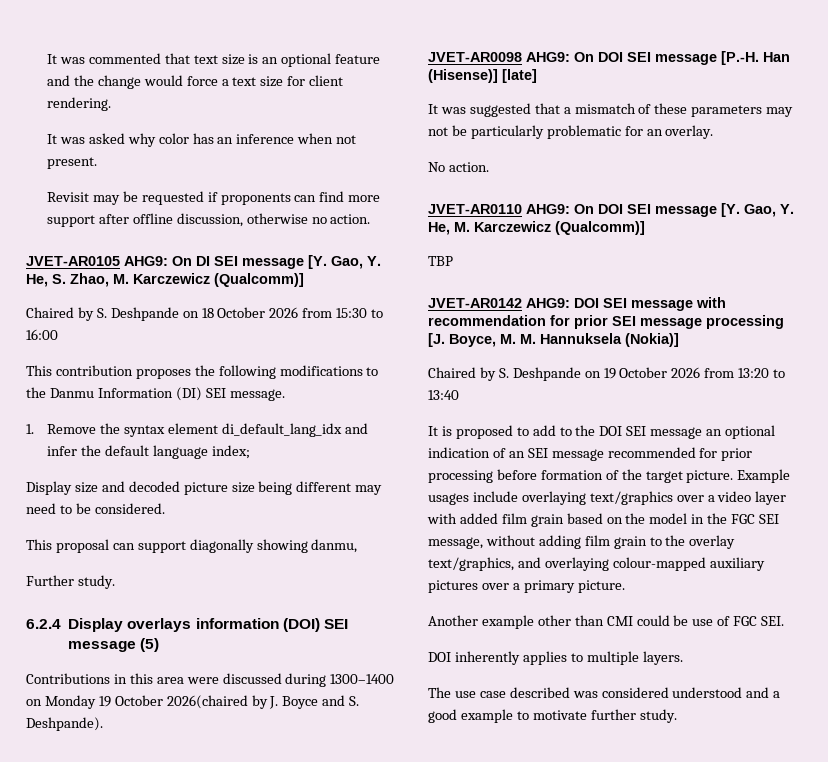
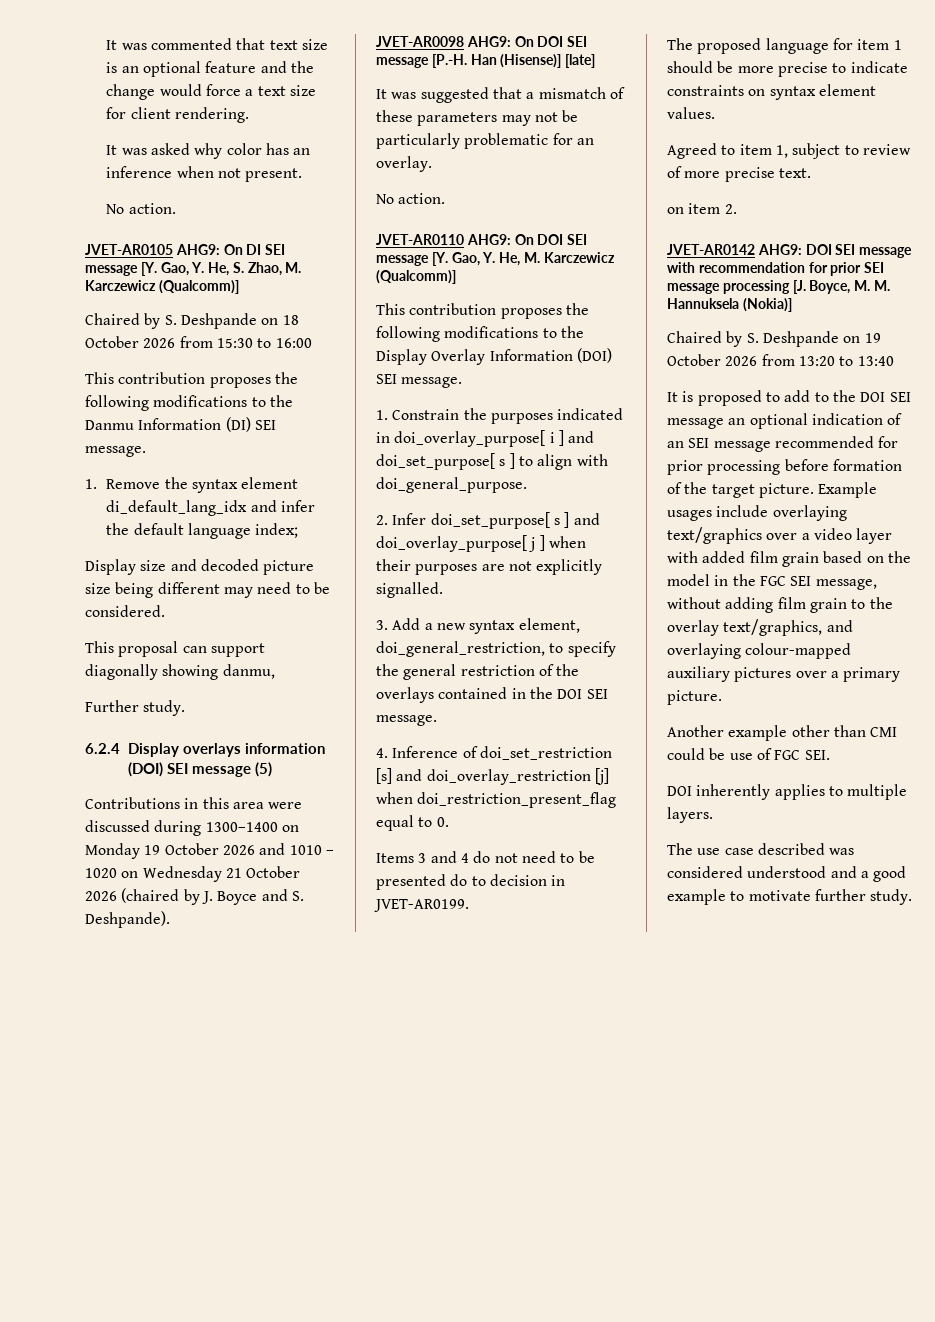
  It was asked why color has an inference when not present.
- Revisit may be requested if proponents can find more support after offline discussion, otherwise no action.
+ No action.
- Contributions in this area were discussed during 1300–1400 on Monday 19 October 2026(chaired by J. Boyce and S. Deshpande).
+ Contributions in this area were discussed during 1300–1400 on Monday 19 October 2026 and 1010 – 1020 on Wednesday 21 October 2026 (chaired by J. Boyce and S. Deshpande).
- TBP
+ This contribution proposes the following modifications to the Display Overlay Information (DOI) SEI message.
+ 1. Constrain the purposes indicated in doi_overlay_purpose[ i ] and doi_set_purpose[ s ] to align with doi_general_purpose.
+ 2. Infer doi_set_purpose[ s ] and doi_overlay_purpose[ j ] when their purposes are not explicitly signalled.
+ 3. Add a new syntax element, doi_general_restriction, to specify the general restriction of the overlays contained in the DOI SEI message.
+ 4. Inference of doi_set_restriction [s] and doi_overlay_restriction [j] when doi_restriction_present_flag equal to 0.
+ Items 3 and 4 do not need to be presented do to decision in JVET-AR0199.
+ The proposed language for item 1 should be more precise to indicate constraints on syntax element values.
+ Agreed to item 1, subject to review of more precise text.
+ on item 2.

